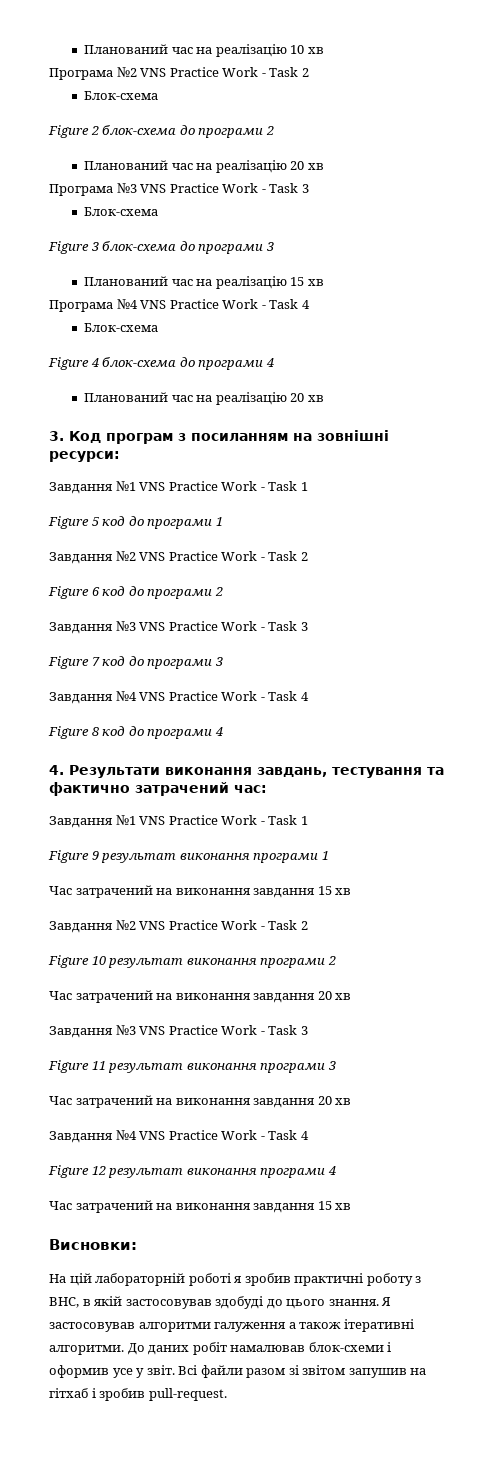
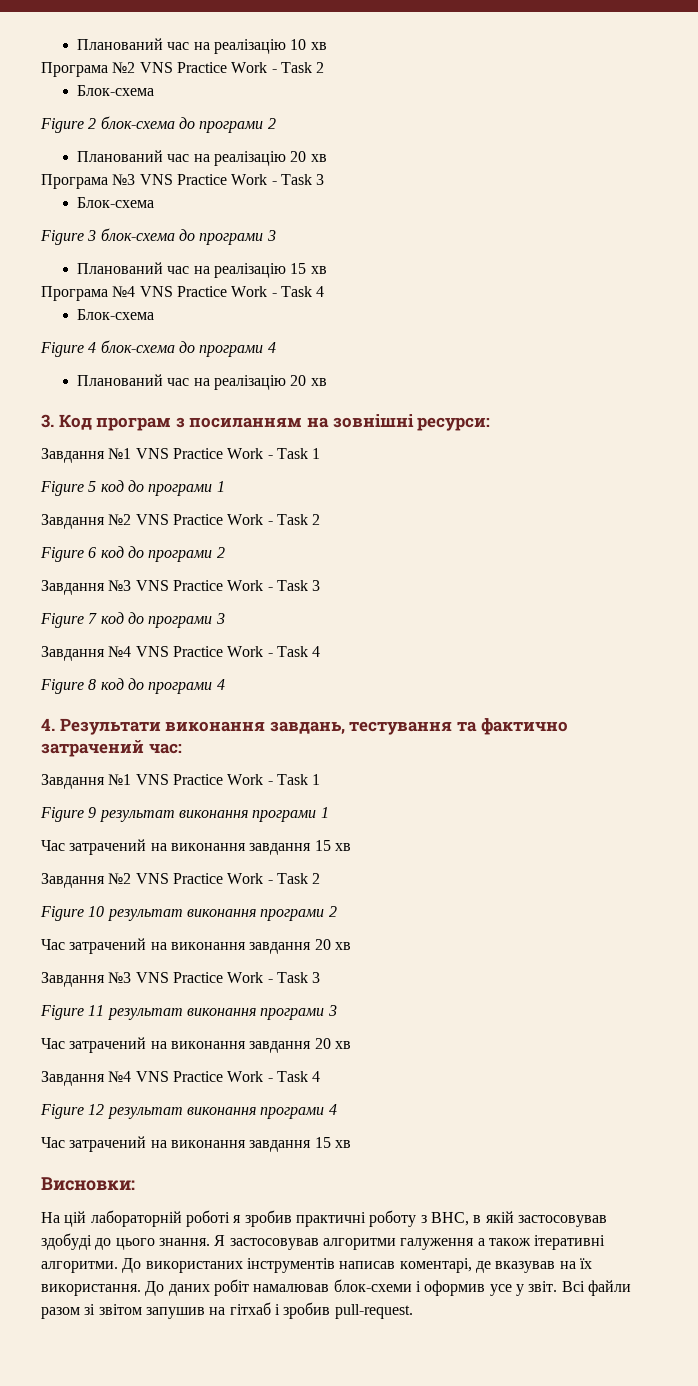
- До даних робіт намалював блок-схеми і оформив усе у звіт.
+ До використаних інструментів написав коментарі, де вказував на їх використання. До даних робіт намалював блок-схеми і оформив усе у звіт.

